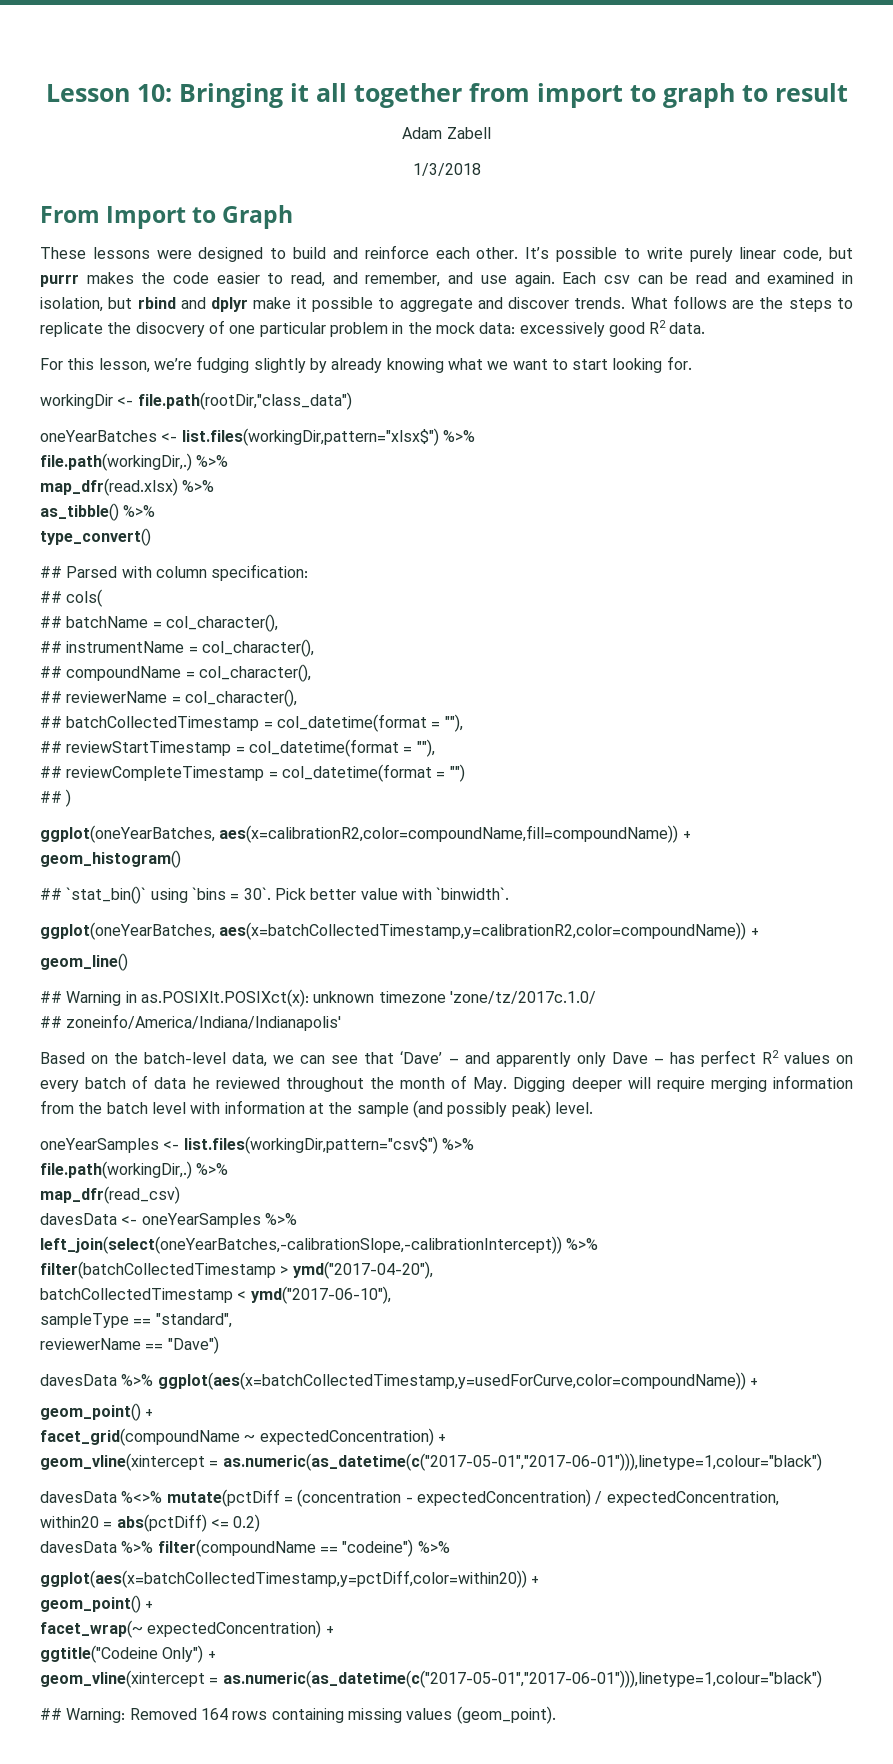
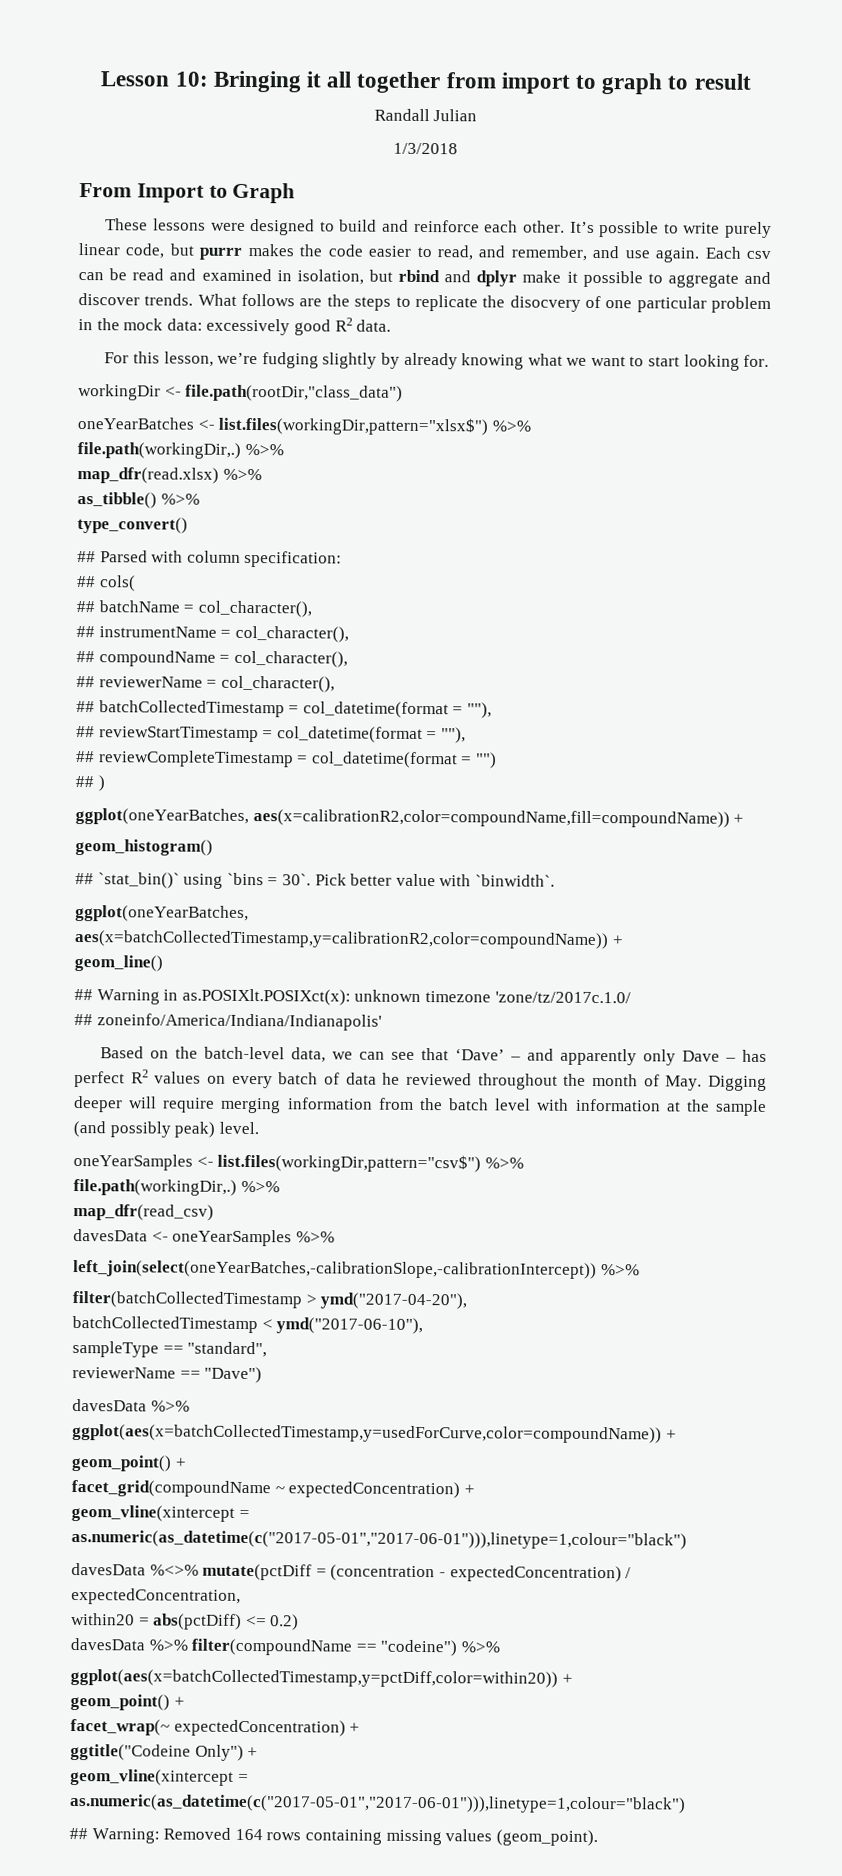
- Adam Zabell
+ Randall Julian

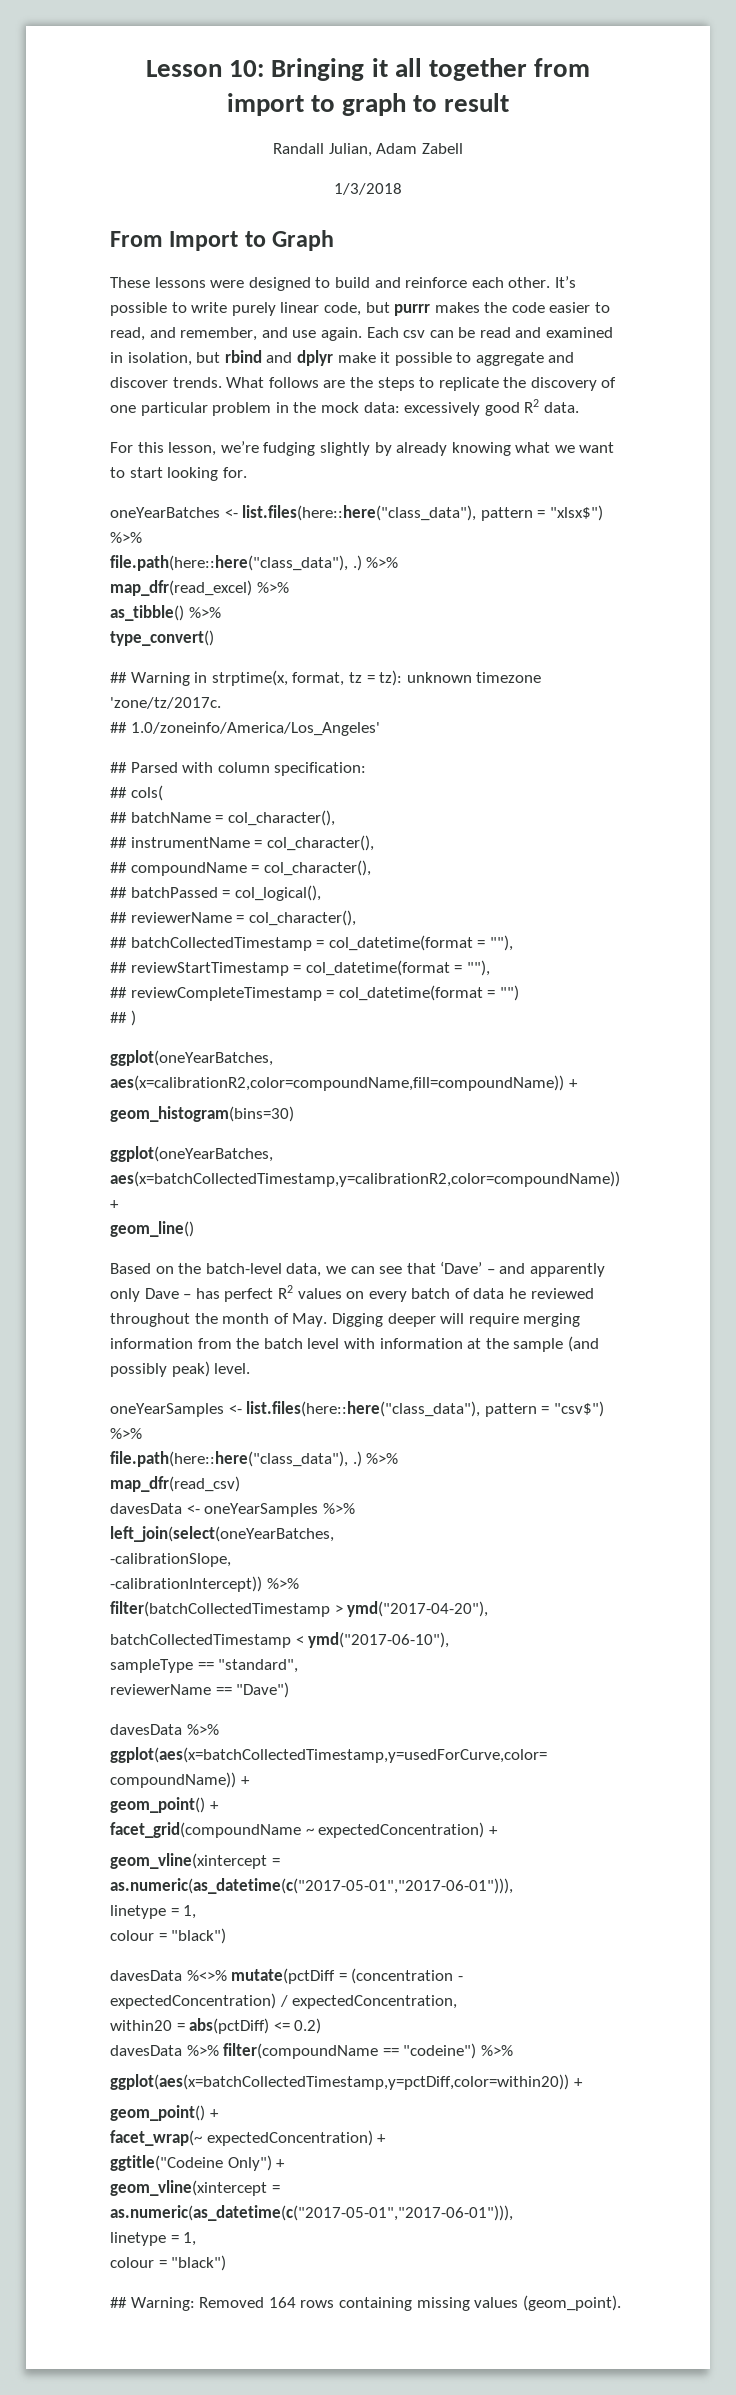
- Randall Julian
+ Randall Julian, Adam Zabell
- What follows are the steps to replicate the disocvery of one particular problem in the mock data: excessively good R2 data.
+ What follows are the steps to replicate the discovery of one particular problem in the mock data: excessively good R2 data.
- workingDir <- file.path(rootDir,"class_data")
- oneYearBatches <- list.files(workingDir,pattern="xlsx$") %>%
- file.path(workingDir,.) %>%
- map_dfr(read.xlsx) %>%
+ oneYearBatches <- list.files(here::here("class_data"), pattern = "xlsx$") %>%
+ file.path(here::here("class_data"), .) %>%
+ map_dfr(read_excel) %>%
+ ## Warning in strptime(x, format, tz = tz): unknown timezone 'zone/tz/2017c.
+ ## 1.0/zoneinfo/America/Los_Angeles'
+ ## batchPassed = col_logical(),
- geom_histogram()
- ## `stat_bin()` using `bins = 30`. Pick better value with `binwidth`.
+ geom_histogram(bins=30)
  ggplot(oneYearBatches, aes(x=batchCollectedTimestamp,y=calibrationR2,color=compoundName)) +
  geom_line()
- ## Warning in as.POSIXlt.POSIXct(x): unknown timezone 'zone/tz/2017c.1.0/
- ## zoneinfo/America/Indiana/Indianapolis'
- oneYearSamples <- list.files(workingDir,pattern="csv$") %>%
- file.path(workingDir,.) %>%
+ oneYearSamples <- list.files(here::here("class_data"), pattern = "csv$") %>%
+ file.path(here::here("class_data"), .) %>%
- left_join(select(oneYearBatches,-calibrationSlope,-calibrationIntercept)) %>%
+ left_join(select(oneYearBatches,
+ -calibrationSlope,
+ -calibrationIntercept)) %>%
  facet_grid(compoundName ~ expectedConcentration) +
- geom_vline(xintercept = as.numeric(as_datetime(c("2017-05-01","2017-06-01"))),linetype=1,colour="black")
+ geom_vline(xintercept = as.numeric(as_datetime(c("2017-05-01","2017-06-01"))),
+ linetype = 1,
+ colour = "black")
  ggtitle("Codeine Only") +
- geom_vline(xintercept = as.numeric(as_datetime(c("2017-05-01","2017-06-01"))),linetype=1,colour="black")
+ geom_vline(xintercept = as.numeric(as_datetime(c("2017-05-01","2017-06-01"))),
+ linetype = 1,
+ colour = "black")

